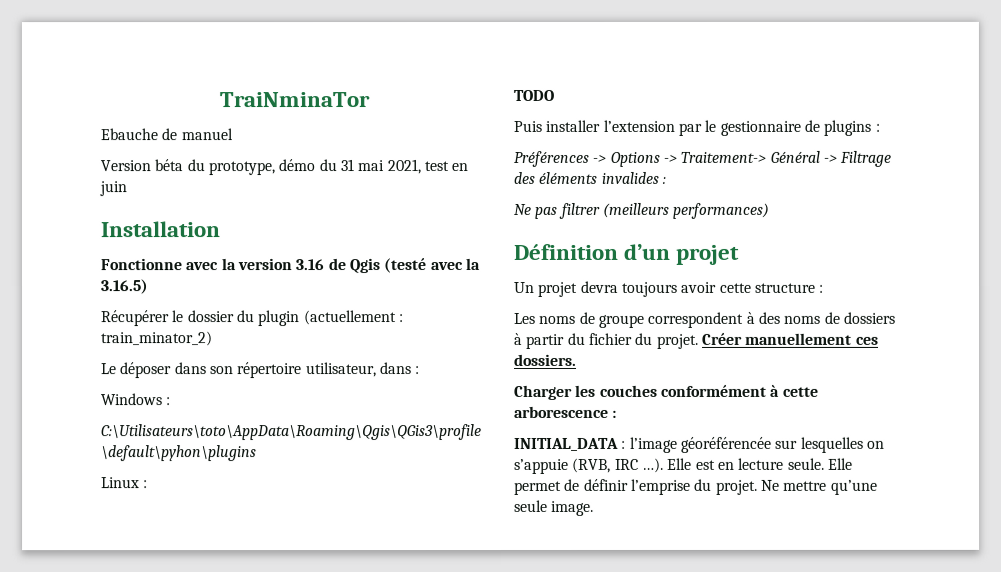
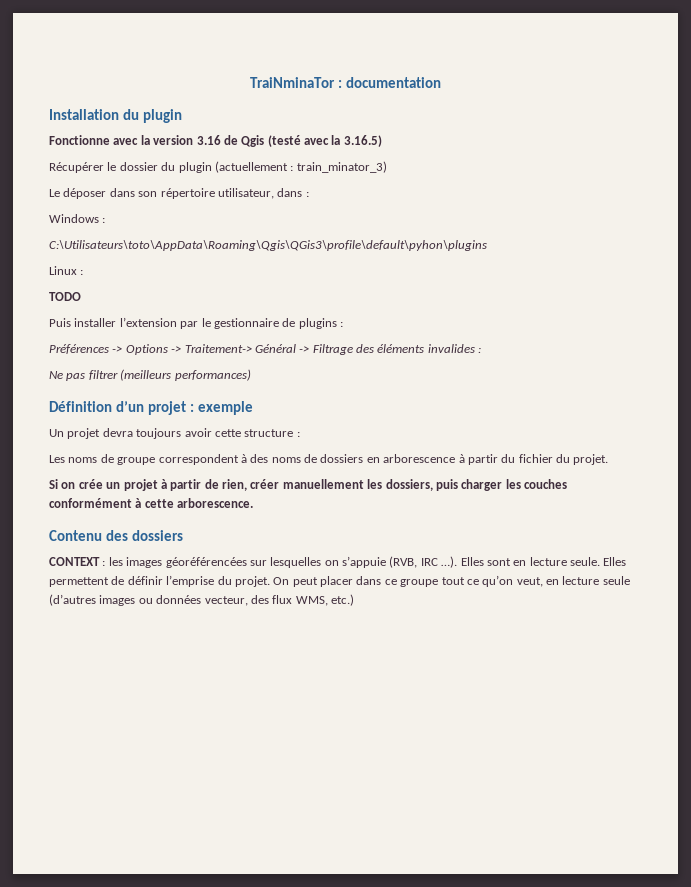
- TraiNminaTor
- Ebauche de manuel
- Version béta du prototype, démo du 31 mai 2021, test en juin
+ TraiNminaTor : documentation
- Installation
+ Installation du plugin
- Récupérer le dossier du plugin (actuellement : train_minator_2)
+ Récupérer le dossier du plugin (actuellement : train_minator_3)
- Définition d’un projet
+ Définition d’un projet : exemple
- Les noms de groupe correspondent à des noms de dossiers à partir du fichier du projet. Créer manuellement ces dossiers.
- Charger les couches conformément à cette arborescence :
- INITIAL_DATA : l’image géoréférencée sur lesquelles on s’appuie (RVB, IRC …).
+ Les noms de groupe correspondent à des noms de dossiers en arborescence à partir du fichier du projet.
+ Si on crée un projet à partir de rien, créer manuellement les dossiers, puis charger les couches conformément à cette arborescence.
+ Contenu des dossiers
+ CONTEXT : les images géoréférencées sur lesquelles on s’appuie (RVB, IRC …).
- Elle est en lecture seule.
+ Elles sont en lecture seule.
- Elle permet de définir l’emprise du projet.
+ Elles permettent de définir l’emprise du projet.
- Ne mettre qu’une seule image.
+ On peut placer dans ce groupe tout ce qu’on veut, en lecture seule (d’autres images ou données vecteur, des flux WMS, etc.)

